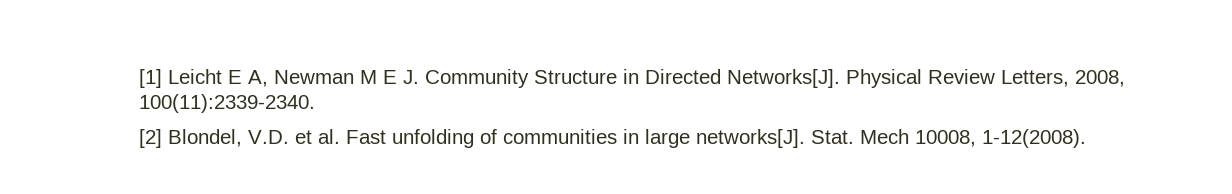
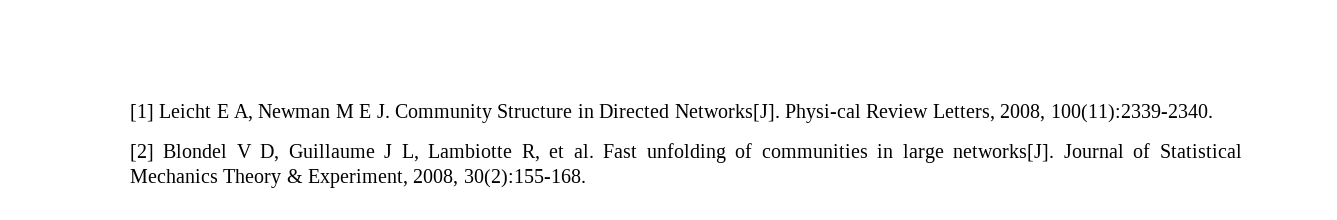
- Physical Review Letters, 2008, 100(11):2339-2340.
+ Physi-cal Review Letters, 2008, 100(11):2339-2340.
- [2] Blondel, V.D. et al. Fast unfolding of communities in large networks[J].
+ [2] Blondel V D, Guillaume J L, Lambiotte R, et al. Fast unfolding of communities in large networks[J].
- Stat. Mech 10008, 1-12(2008).
+ Journal of Statistical Mechanics Theory & Experiment, 2008, 30(2):155-168.

